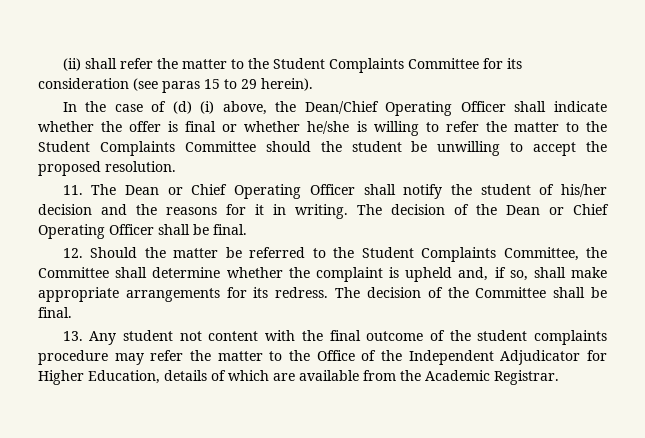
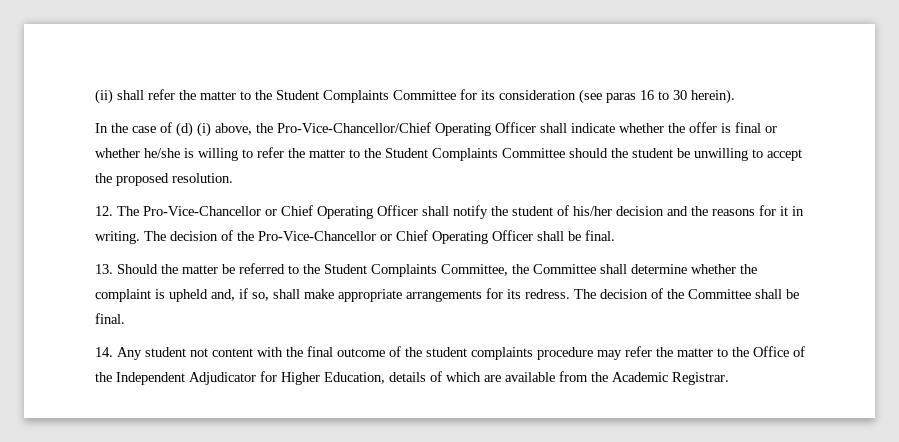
- (ii) shall refer the matter to the Student Complaints Committee for its consideration (see paras 15 to 29 herein).
+ (ii) shall refer the matter to the Student Complaints Committee for its consideration (see paras 16 to 30 herein).
- In the case of (d) (i) above, the Dean/Chief Operating Officer shall indicate whether the offer is final or whether he/she is willing to refer the matter to the Student Complaints Committee should the student be unwilling to accept the proposed resolution.
+ In the case of (d) (i) above, the Pro-Vice-Chancellor/Chief Operating Officer shall indicate whether the offer is final or whether he/she is willing to refer the matter to the Student Complaints Committee should the student be unwilling to accept the proposed resolution.
- 11. The Dean or Chief Operating Officer shall notify the student of his/her decision and the reasons for it in writing.
+ 12. The Pro-Vice-Chancellor or Chief Operating Officer shall notify the student of his/her decision and the reasons for it in writing.
- The decision of the Dean or Chief Operating Officer shall be final.
+ The decision of the Pro-Vice-Chancellor or Chief Operating Officer shall be final.
- 12. Should the matter be referred to the Student Complaints Committee, the Committee shall determine whether the complaint is upheld and, if so, shall make appropriate arrangements for its redress.
+ 13. Should the matter be referred to the Student Complaints Committee, the Committee shall determine whether the complaint is upheld and, if so, shall make appropriate arrangements for its redress.
- 13. Any student not content with the final outcome of the student complaints procedure may refer the matter to the Office of the Independent Adjudicator for Higher Education, details of which are available from the Academic Registrar.
+ 14. Any student not content with the final outcome of the student complaints procedure may refer the matter to the Office of the Independent Adjudicator for Higher Education, details of which are available from the Academic Registrar.

